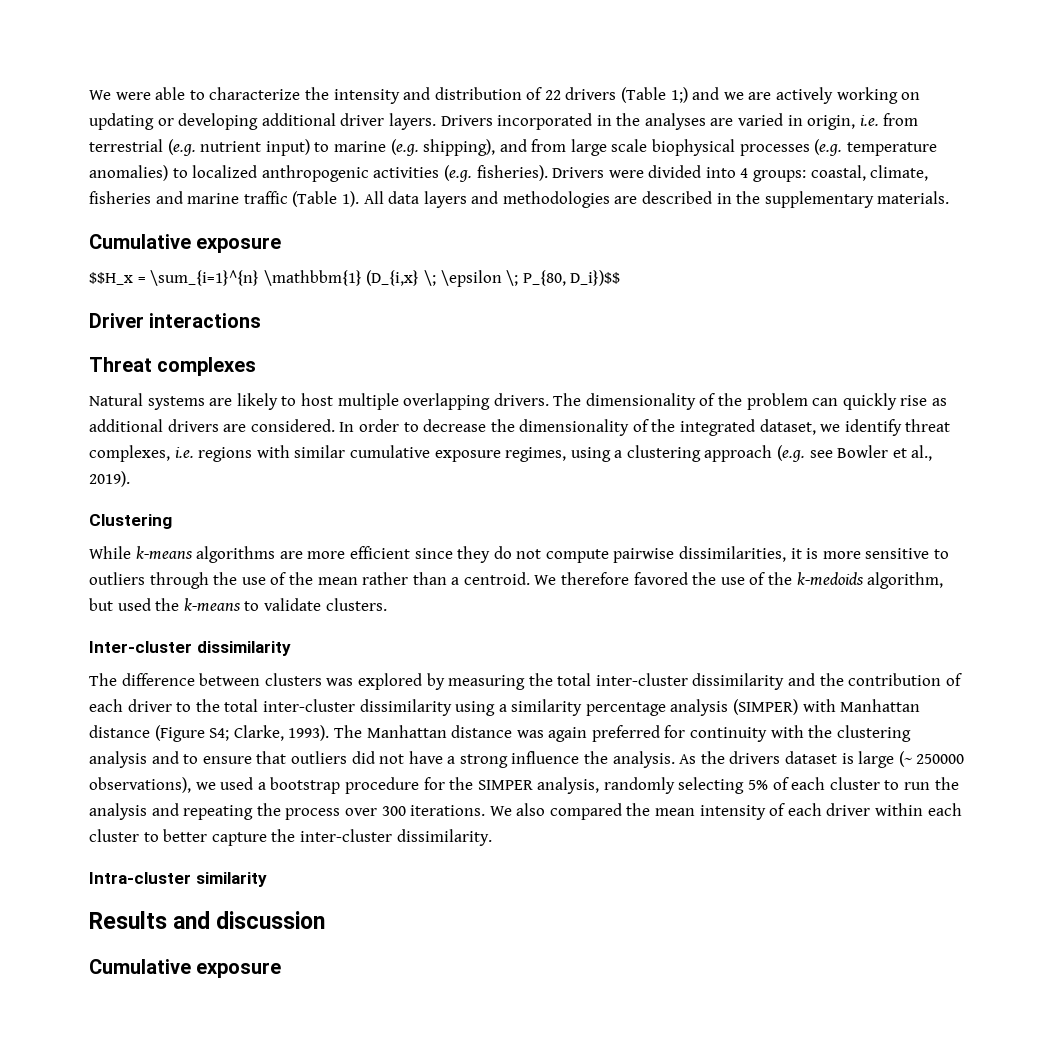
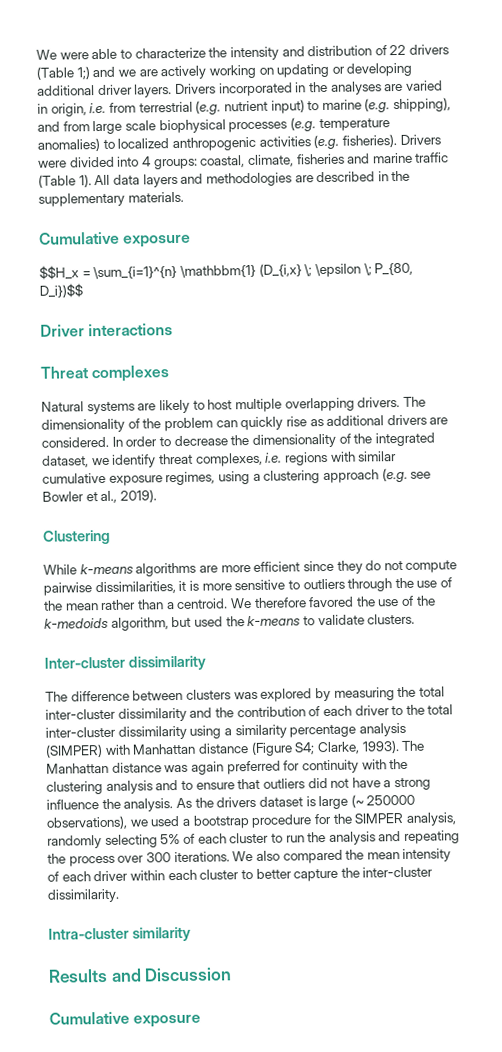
- Results and discussion
+ Results and Discussion

